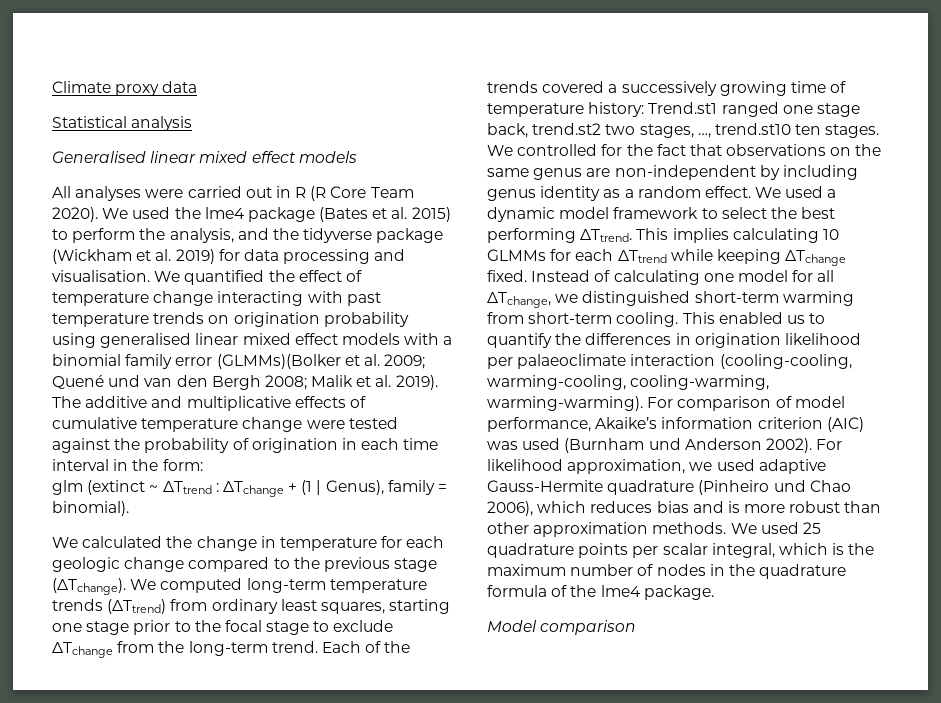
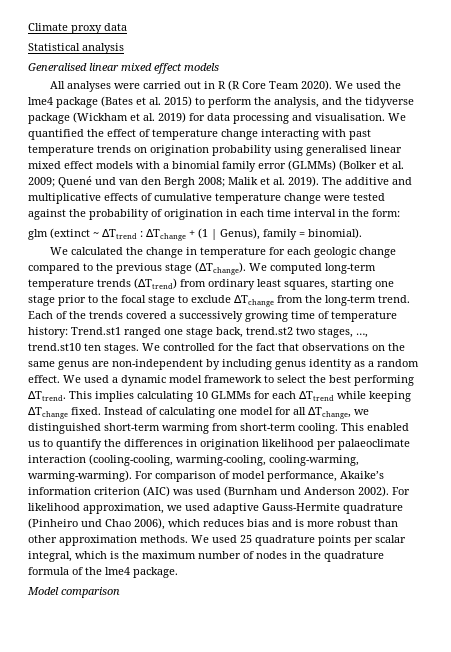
- We quantified the effect of temperature change interacting with past temperature trends on origination probability using generalised linear mixed effect models with a binomial family error (GLMMs)(Bolker et al. 2009; Quené und van den Bergh 2008; Malik et al. 2019).
+ We quantified the effect of temperature change interacting with past temperature trends on origination probability using generalised linear mixed effect models with a binomial family error (GLMMs) (Bolker et al. 2009; Quené und van den Bergh 2008; Malik et al. 2019).

